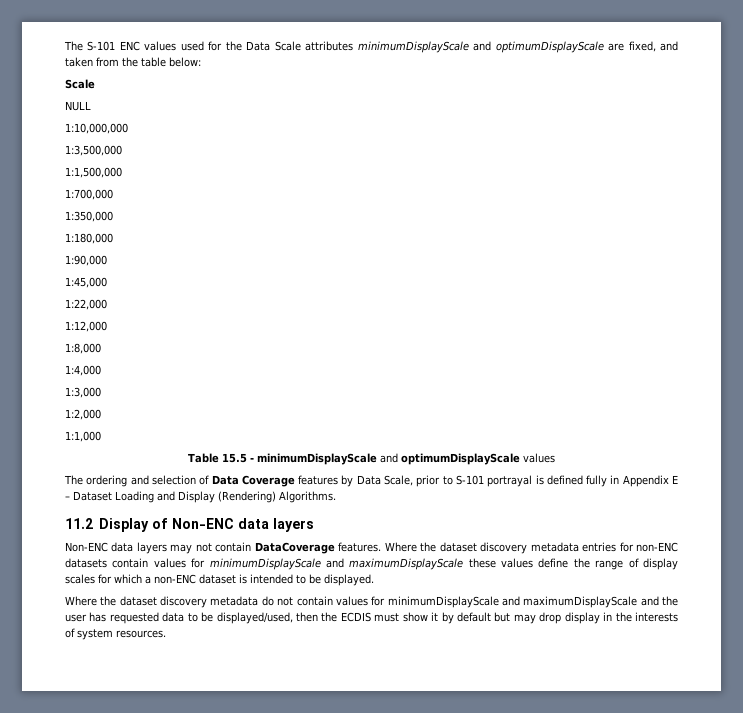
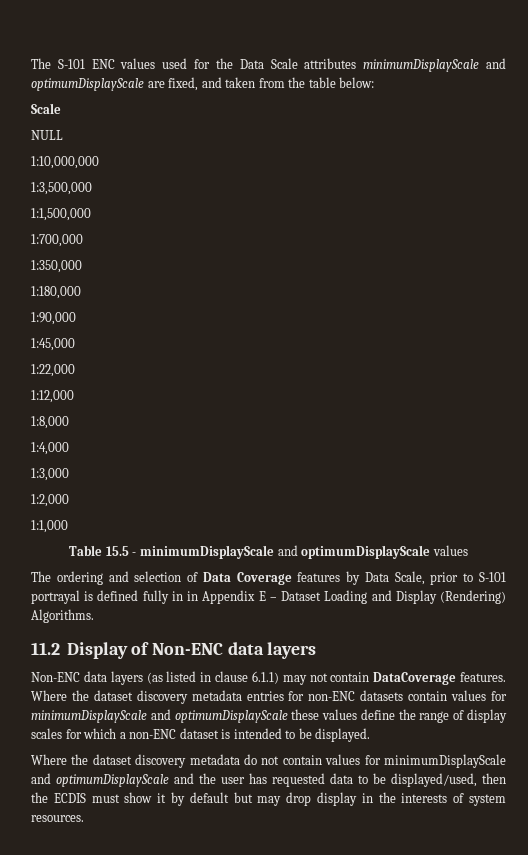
- The ordering and selection of Data Coverage features by Data Scale, prior to S-101 portrayal is defined fully in Appendix E – Dataset Loading and Display (Rendering) Algorithms.
+ The ordering and selection of Data Coverage features by Data Scale, prior to S-101 portrayal is defined fully in in Appendix E – Dataset Loading and Display (Rendering) Algorithms.
- Non-ENC data layers may not contain DataCoverage features.
+ Non-ENC data layers (as listed in clause 6.1.1) may not contain DataCoverage features.
- Where the dataset discovery metadata entries for non-ENC datasets contain values for minimumDisplayScale and maximumDisplayScale these values define the range of display scales for which a non-ENC dataset is intended to be displayed.
+ Where the dataset discovery metadata entries for non-ENC datasets contain values for minimumDisplayScale and optimumDisplayScale these values define the range of display scales for which a non-ENC dataset is intended to be displayed.
- Where the dataset discovery metadata do not contain values for minimumDisplayScale and maximumDisplayScale and the user has requested data to be displayed/used, then the ECDIS must show it by default but may drop display in the interests of system resources.
+ Where the dataset discovery metadata do not contain values for minimumDisplayScale and optimumDisplayScale and the user has requested data to be displayed/used, then the ECDIS must show it by default but may drop display in the interests of system resources.

